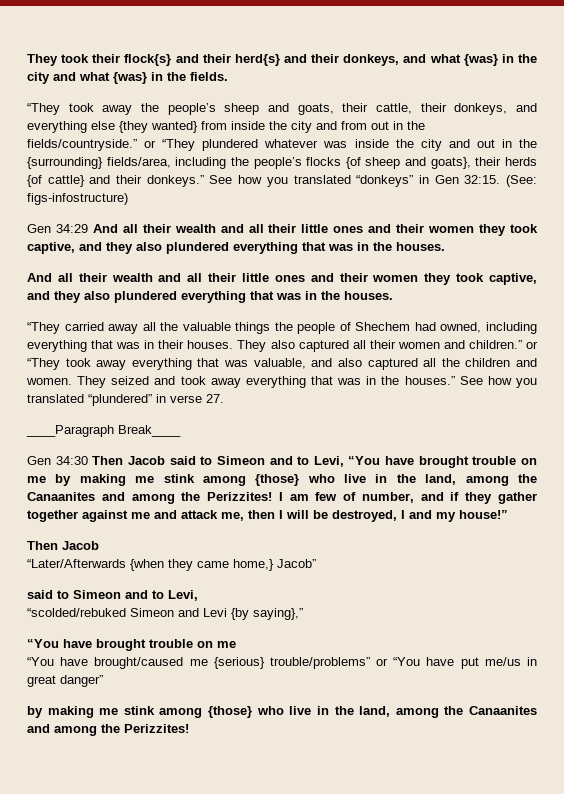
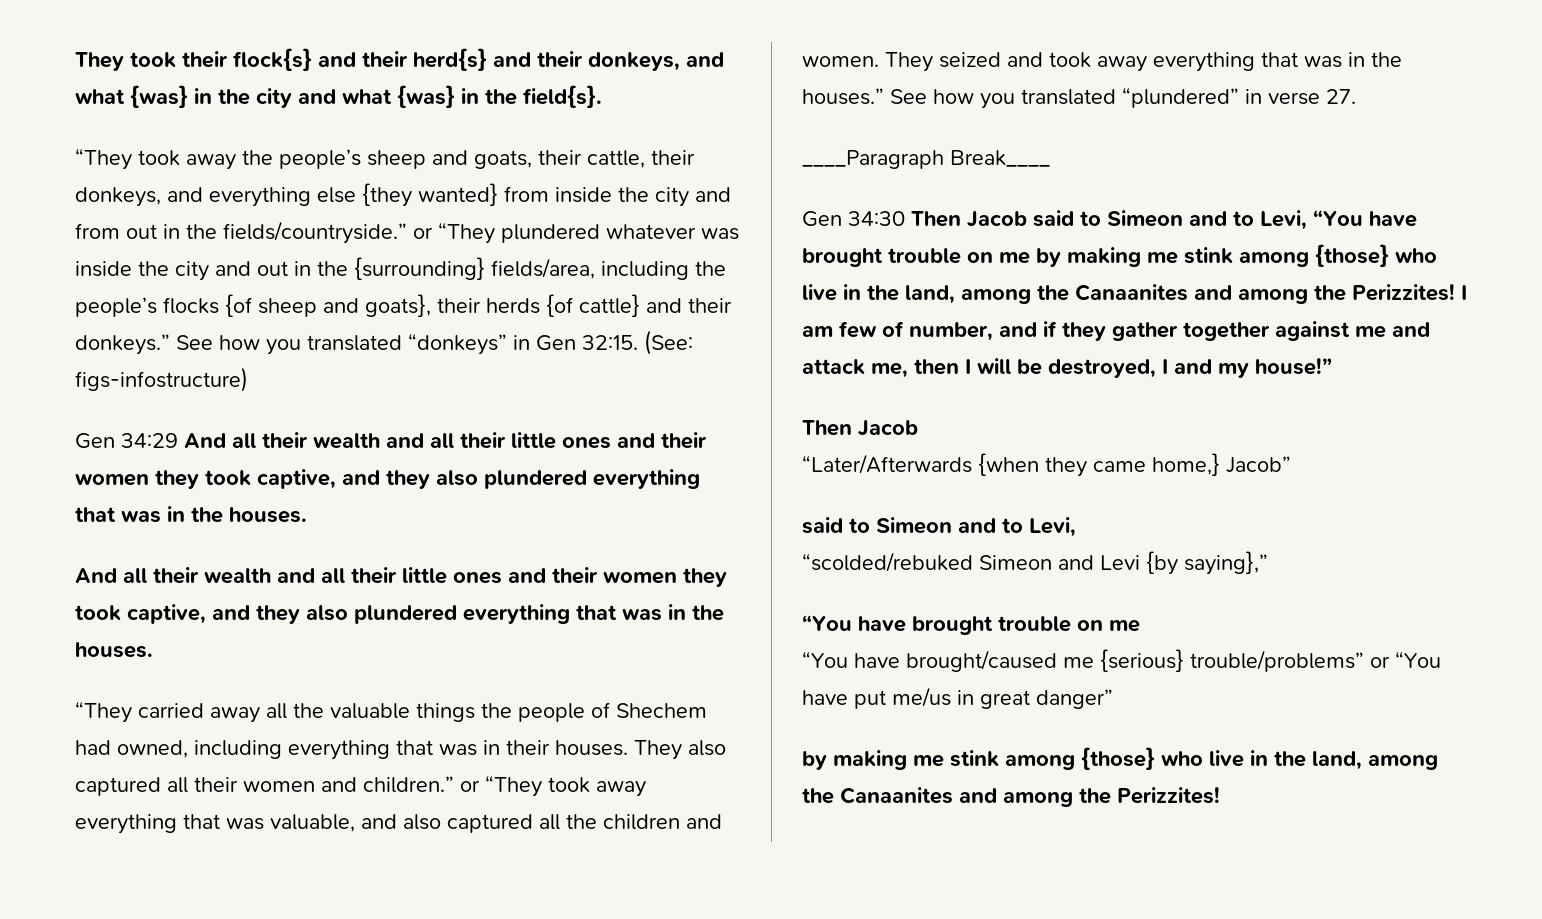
- They took their flock{s} and their herd{s} and their donkeys, and what {was} in the city and what {was} in the fields.
+ They took their flock{s} and their herd{s} and their donkeys, and what {was} in the city and what {was} in the field{s}.

